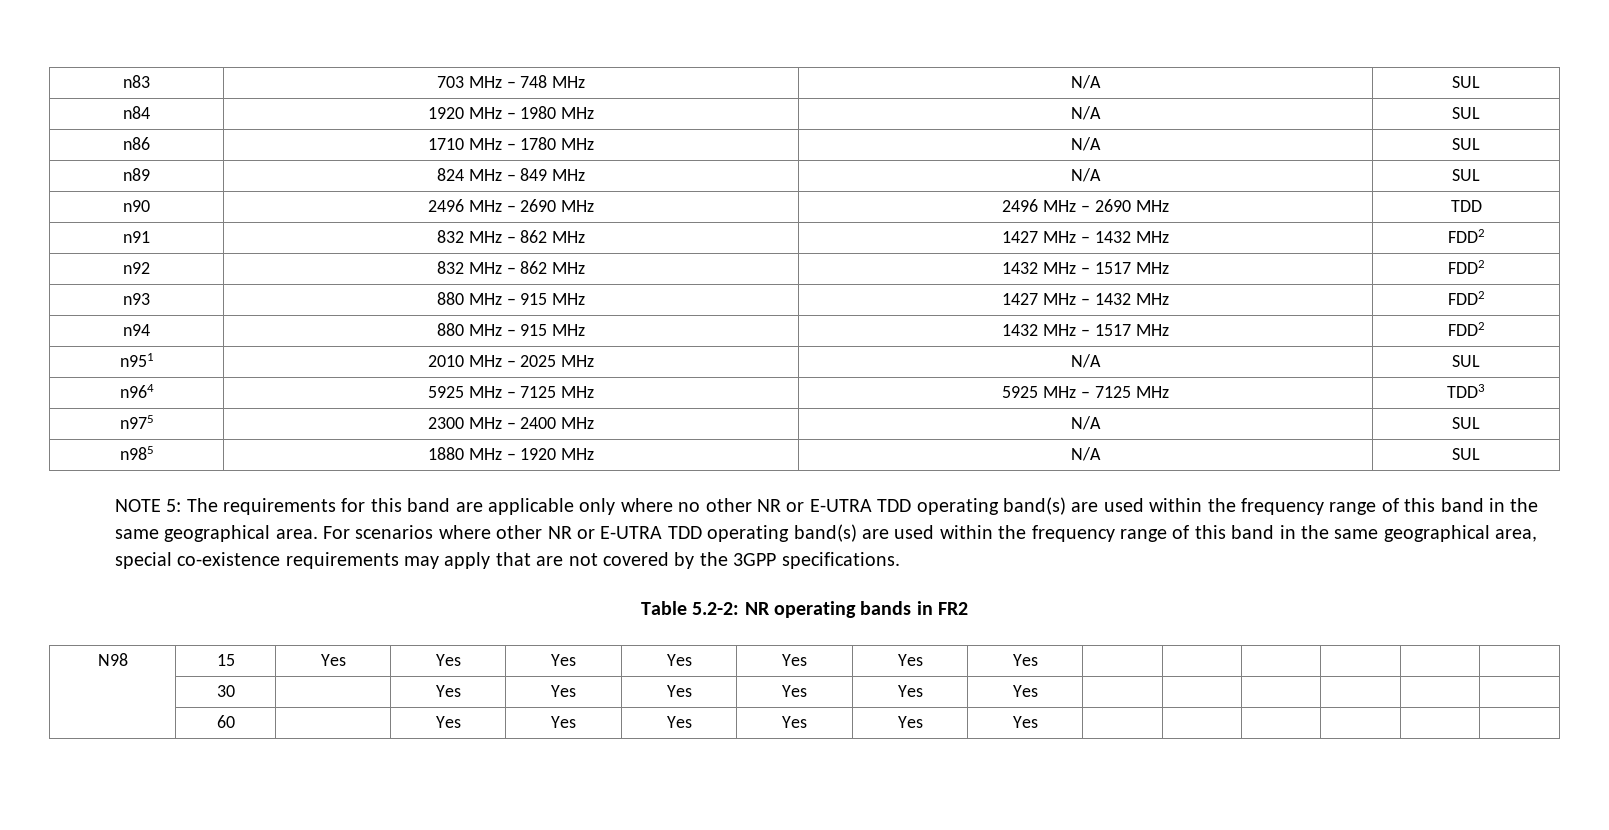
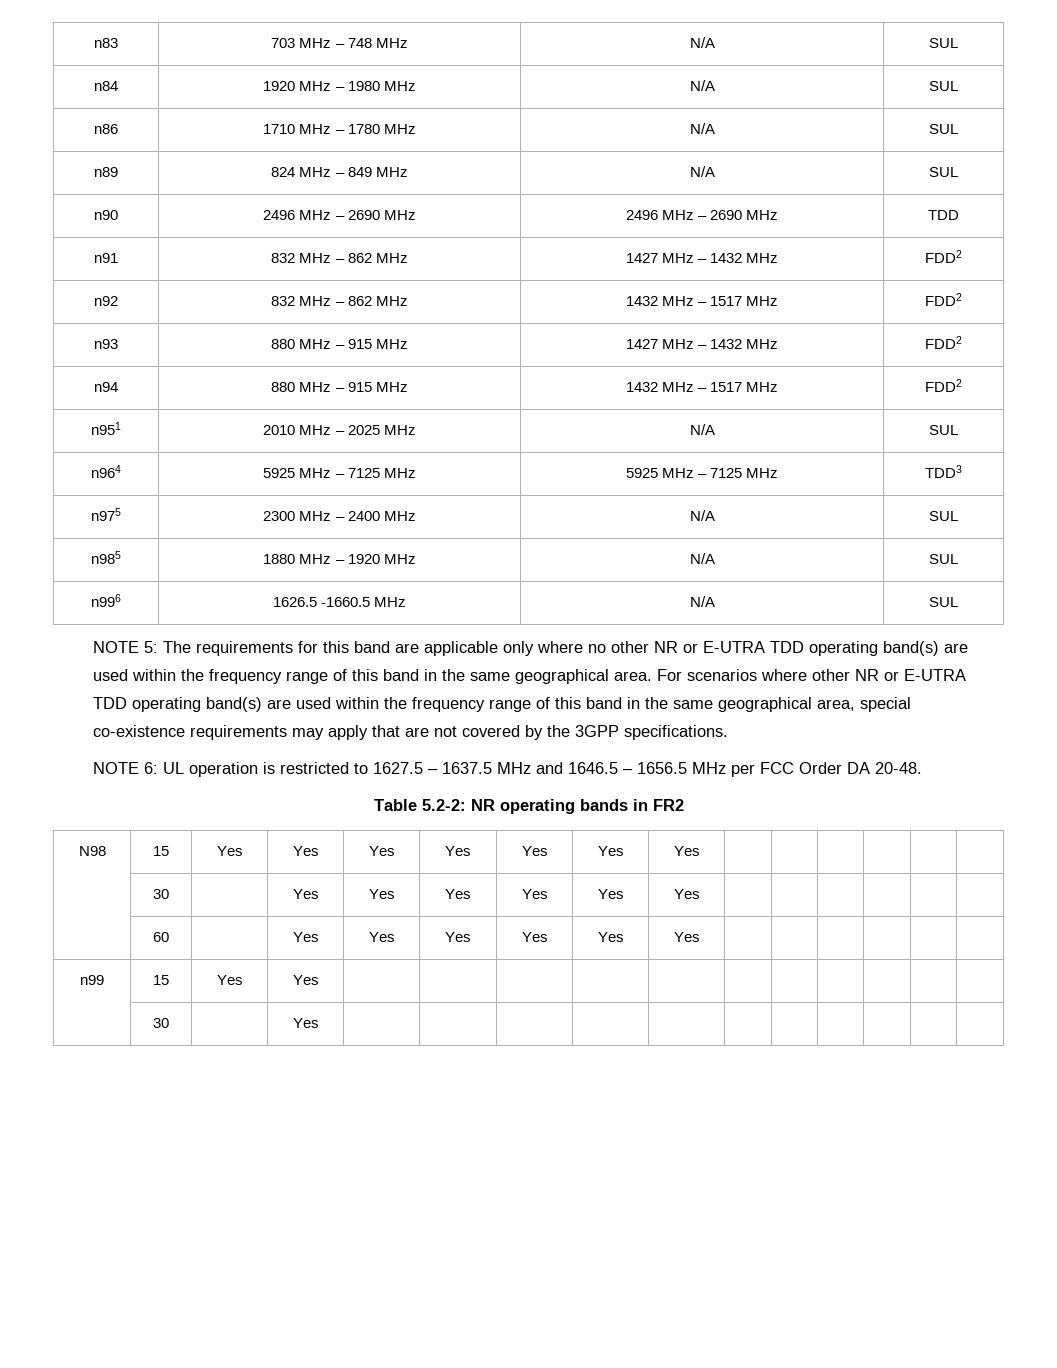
+ n996 | 1626.5 -1660.5 MHz | N/A | SUL
+ NOTE 6: UL operation is restricted to 1627.5 – 1637.5 MHz and 1646.5 – 1656.5 MHz per FCC Order DA 20-48.
+ n99 | 15 | Yes | Yes | | | | | | | | | | |
+ | 30 | | Yes | | | | | | | | | | |

